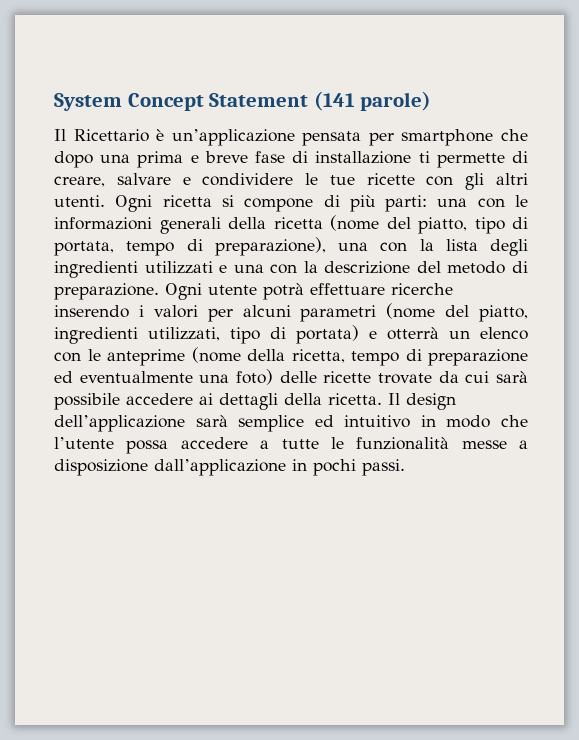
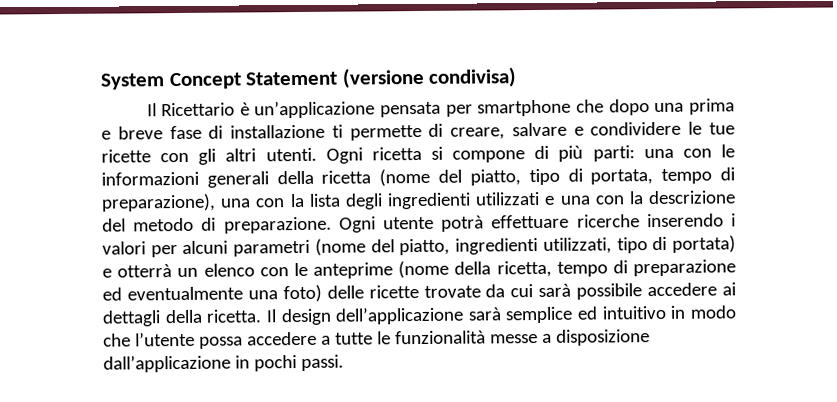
- System Concept Statement (141 parole)
+ System Concept Statement (versione condivisa)

